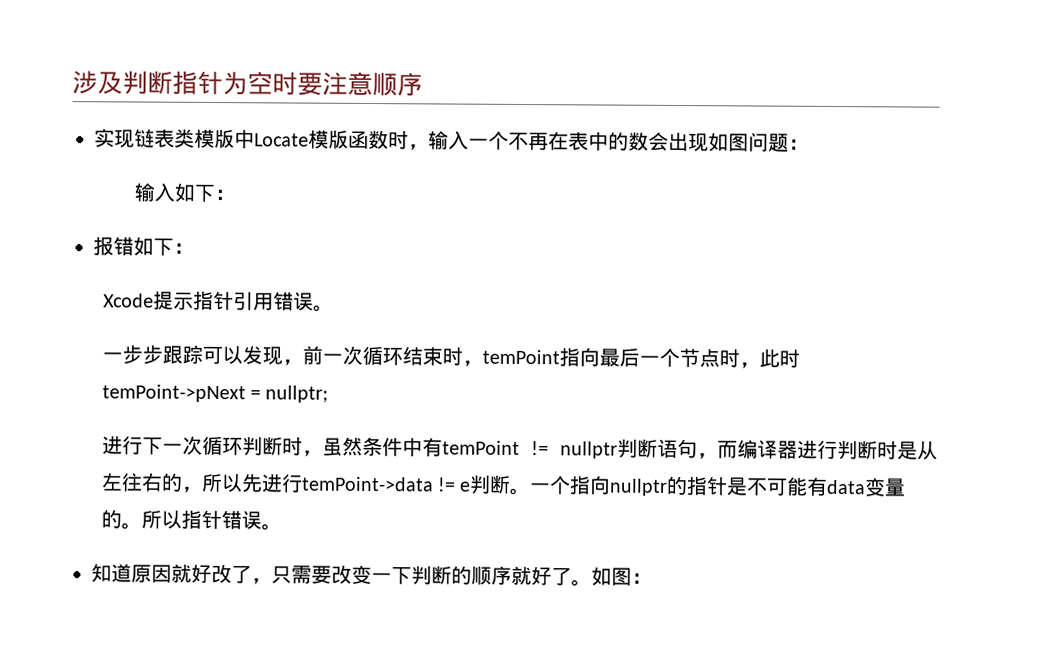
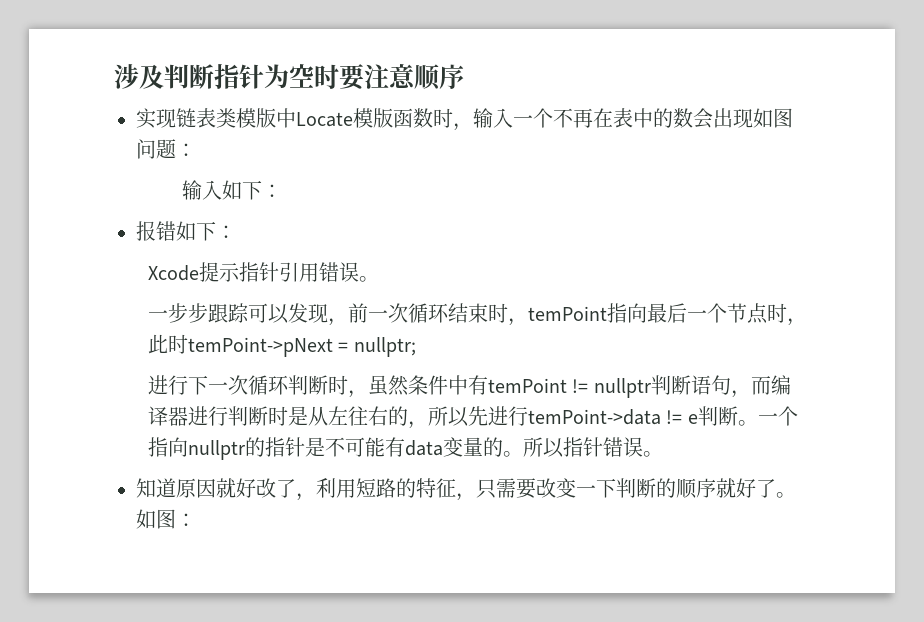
- 知道原因就好改了，只需要改变一下判断的顺序就好了。
+ 知道原因就好改了，利用短路的特征，只需要改变一下判断的顺序就好了。

